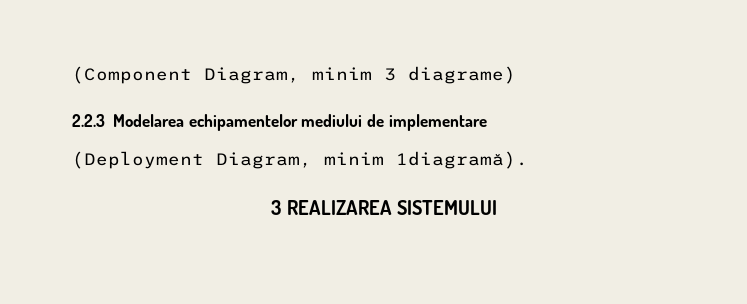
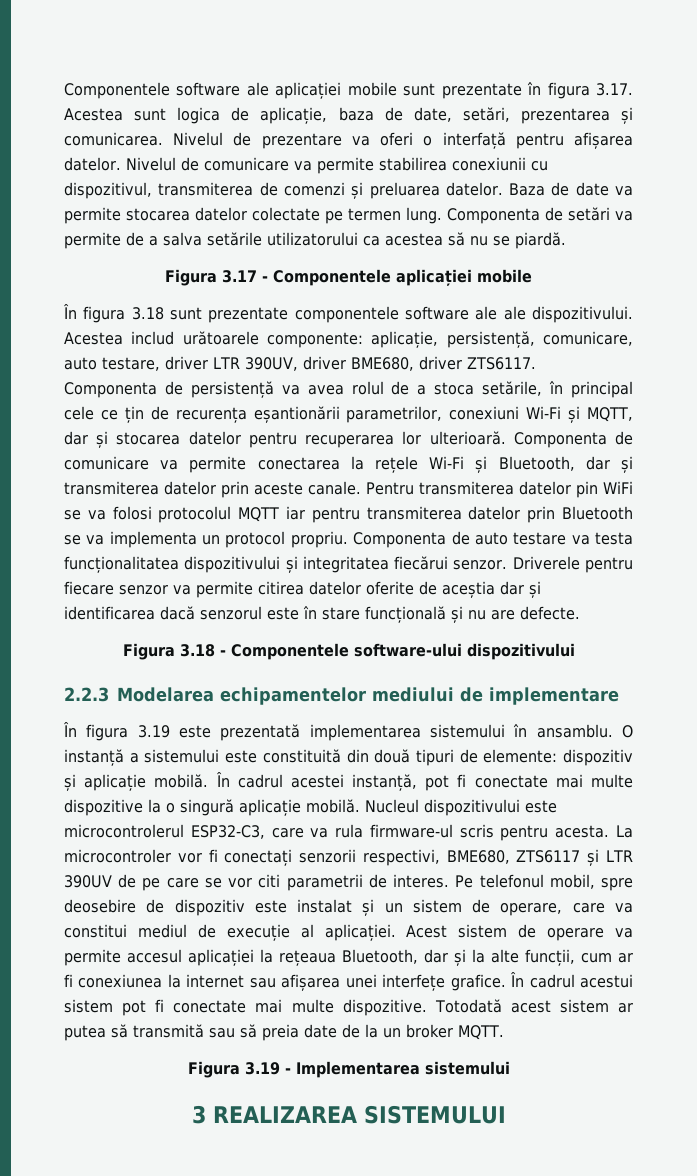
- (Component Diagram, minim 3 diagrame)
+ Componentele software ale aplicației mobile sunt prezentate în figura 3.17. Acestea sunt logica de aplicație, baza de date, setări, prezentarea și comunicarea. Nivelul de prezentare va oferi o interfață pentru afișarea datelor. Nivelul de comunicare va permite stabilirea conexiunii cu dispozitivul, transmiterea de comenzi și preluarea datelor. Baza de date va permite stocarea datelor colectate pe termen lung. Componenta de setări va permite de a salva setările utilizatorului ca acestea să nu se piardă.
+ Figura 3.17 - Componentele aplicației mobile
+ În figura 3.18 sunt prezentate componentele software ale ale dispozitivului. Acestea includ urătoarele componente: aplicație, persistență, comunicare, auto testare, driver LTR 390UV, driver BME680, driver ZTS6117. Componenta de persistență va avea rolul de a stoca setările, în principal cele ce țin de recurența eșantionării parametrilor, conexiuni Wi-Fi și MQTT, dar și stocarea datelor pentru recuperarea lor ulterioară. Componenta de comunicare va permite conectarea la rețele Wi-Fi și Bluetooth, dar și transmiterea datelor prin aceste canale. Pentru transmiterea datelor pin WiFi se va folosi protocolul MQTT iar pentru transmiterea datelor prin Bluetooth se va implementa un protocol propriu. Componenta de auto testare va testa funcționalitatea dispozitivului și integritatea fiecărui senzor. Driverele pentru fiecare senzor va permite citirea datelor oferite de aceștia dar și identificarea dacă senzorul este în stare funcțională și nu are defecte.
+ Figura 3.18 - Componentele software-ului dispozitivului
- (Deployment Diagram, minim 1diagramă).
+ În figura 3.19 este prezentată implementarea sistemului în ansamblu. O instanță a sistemului este constituită din două tipuri de elemente: dispozitiv și aplicație mobilă. În cadrul acestei instanță, pot fi conectate mai multe dispozitive la o singură aplicație mobilă. Nucleul dispozitivului este microcontrolerul ESP32-C3, care va rula firmware-ul scris pentru acesta. La microcontroler vor fi conectați senzorii respectivi, BME680, ZTS6117 și LTR 390UV de pe care se vor citi parametrii de interes. Pe telefonul mobil, spre deosebire de dispozitiv este instalat și un sistem de operare, care va constitui mediul de execuție al aplicației. Acest sistem de operare va permite accesul aplicației la rețeaua Bluetooth, dar și la alte funcții, cum ar fi conexiunea la internet sau afișarea unei interfețe grafice. În cadrul acestui sistem pot fi conectate mai multe dispozitive. Totodată acest sistem ar putea să transmită sau să preia date de la un broker MQTT.
+ Figura 3.19 - Implementarea sistemului

